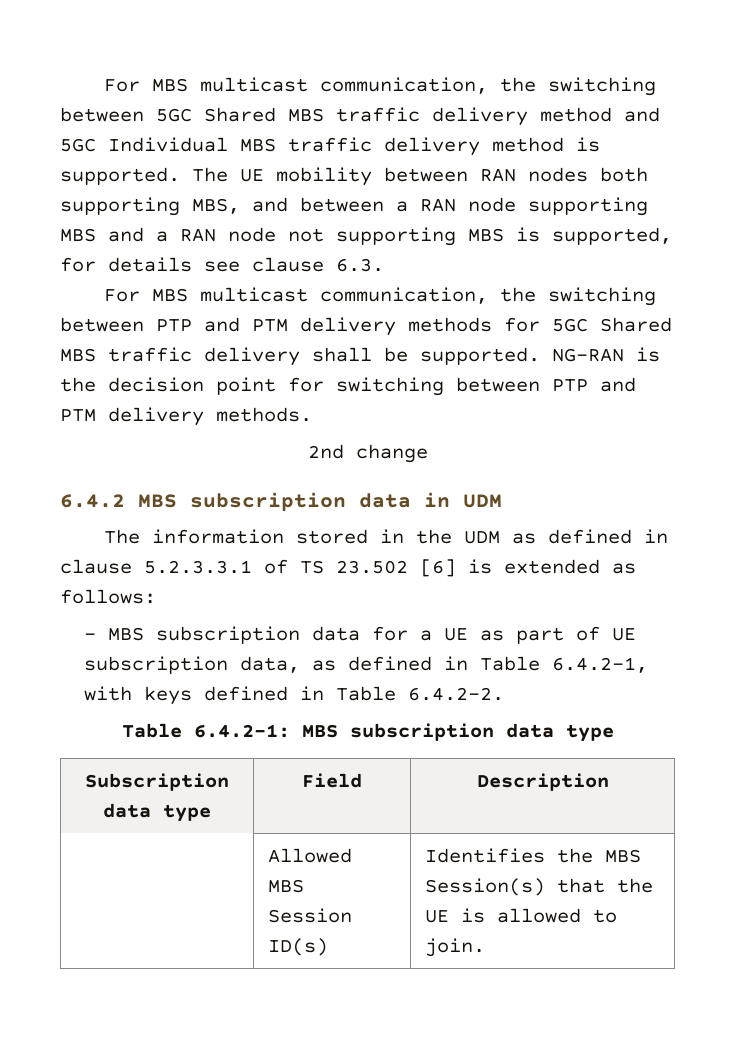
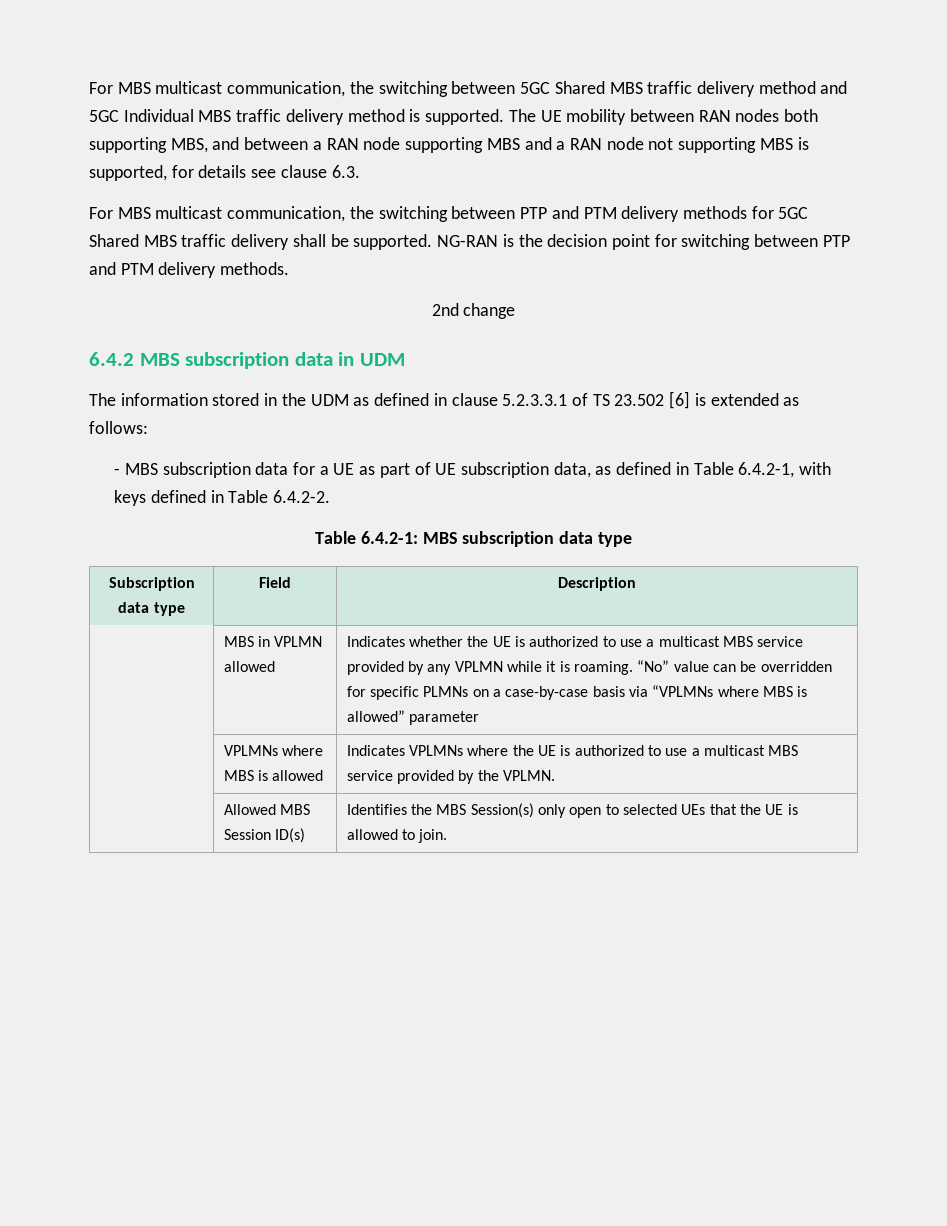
+ MBS in VPLMN allowed | Indicates whether the UE is authorized to use a multicast MBS service provided by any VPLMN while it is roaming. “No” value can be overridden for specific PLMNs on a case-by-case basis via “VPLMNs where MBS is allowed” parameter
+ | VPLMNs where MBS is allowed | Indicates VPLMNs where the UE is authorized to use a multicast MBS service provided by the VPLMN.
- | Allowed MBS Session ID(s) | Identifies the MBS Session(s) that the UE is allowed to join.
+ | Allowed MBS Session ID(s) | Identifies the MBS Session(s) only open to selected UEs that the UE is allowed to join.

